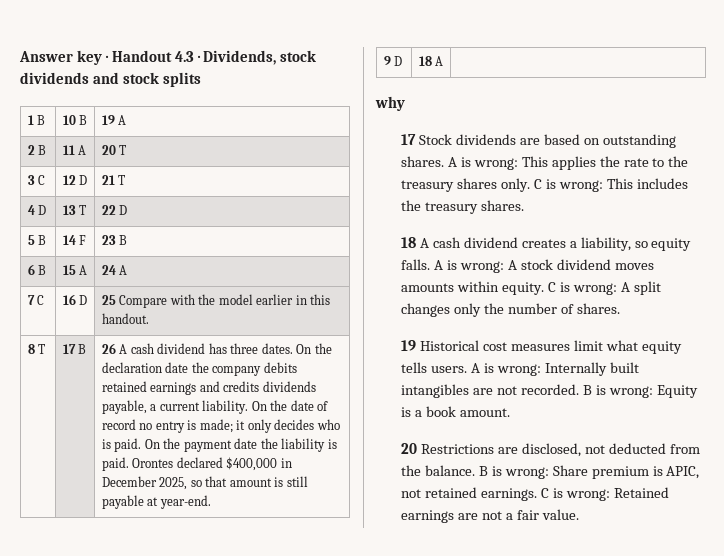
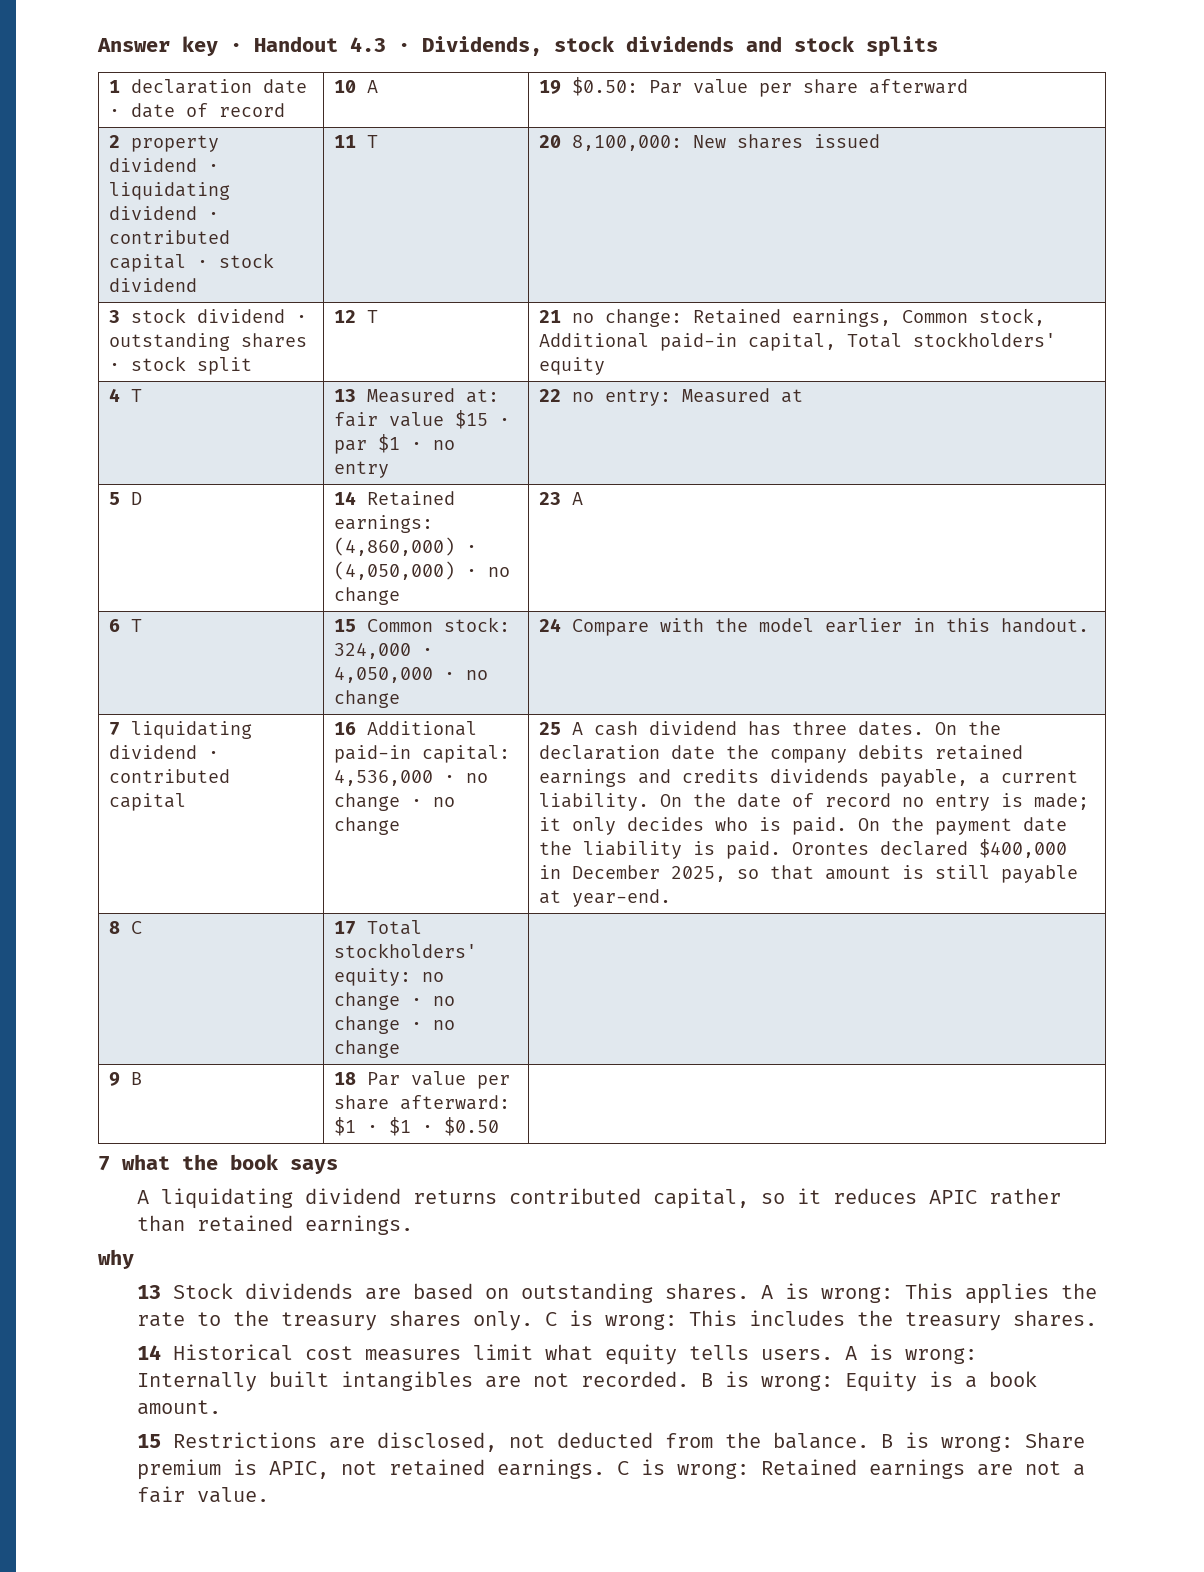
- 1 B | 10 B | 19 A
- 2 B | 11 A | 20 T
- 3 C | 12 D | 21 T
- 4 D | 13 T | 22 D
- 5 B | 14 F | 23 B
- 6 B | 15 A | 24 A
- 7 C | 16 D | 25 Compare with the model earlier in this handout.
+ 1 declaration date · date of record | 10 A | 19 $0.50: Par value per share afterward
+ 2 property dividend · liquidating dividend · contributed capital · stock dividend | 11 T | 20 8,100,000: New shares issued
+ 3 stock dividend · outstanding shares · stock split | 12 T | 21 no change: Retained earnings, Common stock, Additional paid-in capital, Total stockholders' equity
+ 4 T | 13 Measured at: fair value $15 · par $1 · no entry | 22 no entry: Measured at
+ 5 D | 14 Retained earnings: (4,860,000) · (4,050,000) · no change | 23 A
+ 6 T | 15 Common stock: 324,000 · 4,050,000 · no change | 24 Compare with the model earlier in this handout.
- 8 T | 17 B | 26 A cash dividend has three dates.
+ 7 liquidating dividend · contributed capital | 16 Additional paid-in capital: 4,536,000 · no change · no change | 25 A cash dividend has three dates.
+ 8 C | 17 Total stockholders' equity: no change · no change · no change |
- 9 D | 18 A |
+ 9 B | 18 Par value per share afterward: $1 · $1 · $0.50 |
+ 7 what the book says
+ A liquidating dividend returns contributed capital, so it reduces APIC rather than retained earnings.
- 17 Stock dividends are based on outstanding shares.
+ 13 Stock dividends are based on outstanding shares.
- 18 A cash dividend creates a liability, so equity falls. A is wrong: A stock dividend moves amounts within equity. C is wrong: A split changes only the number of shares.
- 19 Historical cost measures limit what equity tells users.
+ 14 Historical cost measures limit what equity tells users.
- 20 Restrictions are disclosed, not deducted from the balance.
+ 15 Restrictions are disclosed, not deducted from the balance.

